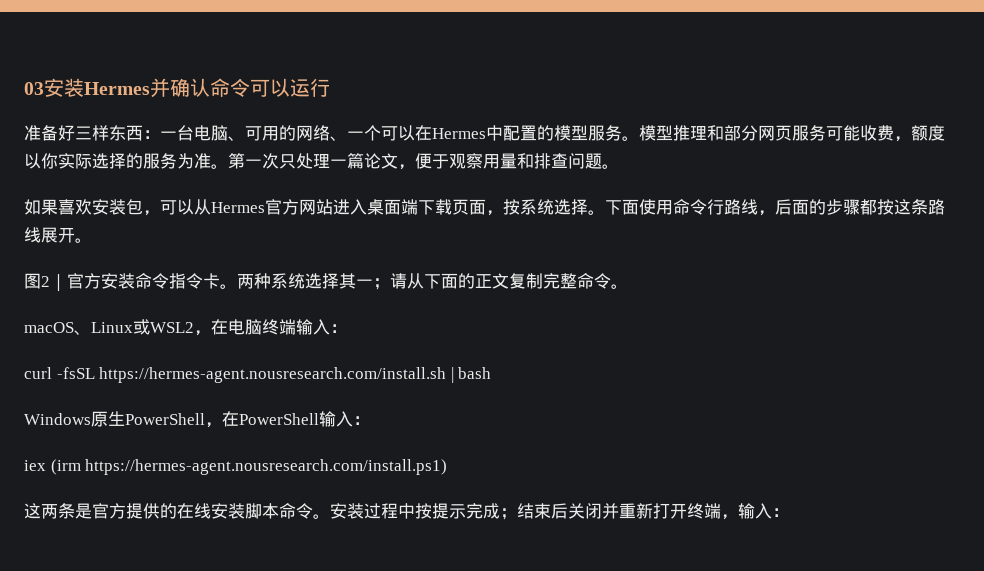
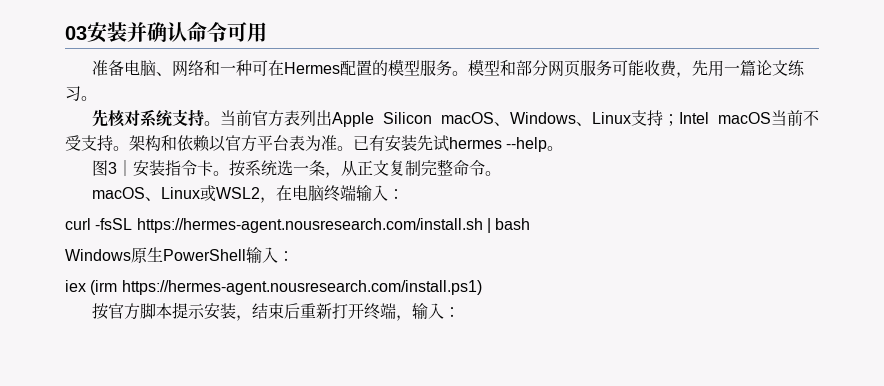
- 03安装Hermes并确认命令可以运行
+ 03安装并确认命令可用
- 准备好三样东西：一台电脑、可用的网络、一个可以在Hermes中配置的模型服务。
+ 准备电脑、网络和一种可在Hermes配置的模型服务。
- 模型推理和部分网页服务可能收费，额度以你实际选择的服务为准。第一次只处理一篇论文，便于观察用量和排查问题。
- 如果喜欢安装包，可以从Hermes官方网站进入桌面端下载页面，按系统选择。下面使用命令行路线，后面的步骤都按这条路线展开。
- 图2｜官方安装命令指令卡。两种系统选择其一；请从下面的正文复制完整命令。
+ 模型和部分网页服务可能收费，先用一篇论文练习。
+ 先核对系统支持。当前官方表列出Apple Silicon macOS、Windows、Linux支持；Intel macOS当前不受支持。架构和依赖以官方平台表为准。已有安装先试hermes --help。
+ 图3｜安装指令卡。按系统选一条，从正文复制完整命令。
- Windows原生PowerShell，在PowerShell输入：
+ Windows原生PowerShell输入：
- 这两条是官方提供的在线安装脚本命令。安装过程中按提示完成；结束后关闭并重新打开终端，输入：
+ 按官方脚本提示安装，结束后重新打开终端，输入：

